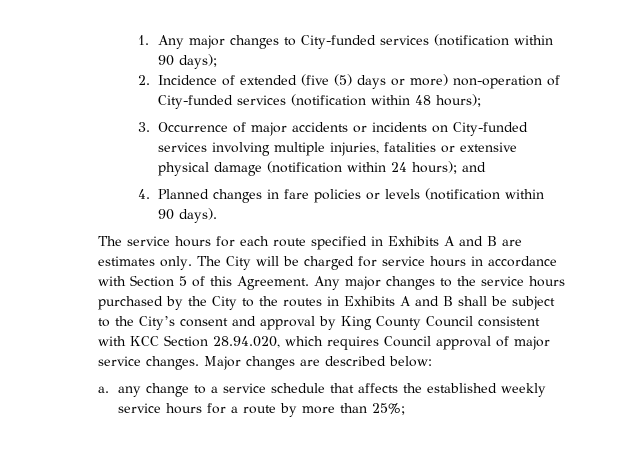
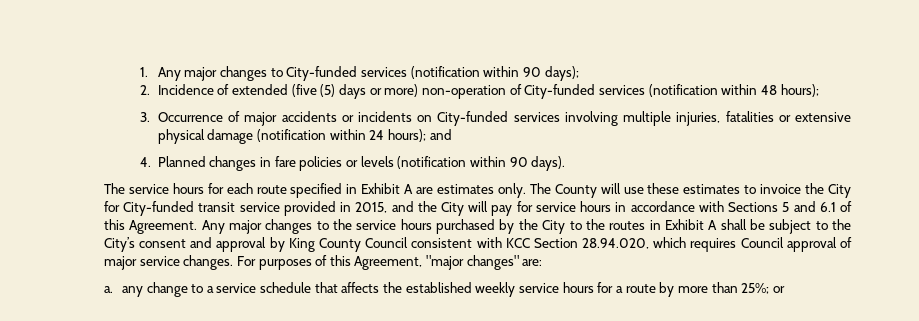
- The service hours for each route specified in Exhibits A and B are estimates only. The City will be charged for service hours in accordance with Section 5 of this Agreement.
+ The service hours for each route specified in Exhibit A are estimates only. The County will use these estimates to invoice the City for City-funded transit service provided in 2015, and the City will pay for service hours in accordance with Sections 5 and 6.1 of this Agreement.
- Any major changes to the service hours purchased by the City to the routes in Exhibits A and B shall be subject to the City’s consent and approval by King County Council consistent with KCC Section 28.94.020, which requires Council approval of major service changes.
+ Any major changes to the service hours purchased by the City to the routes in Exhibit A shall be subject to the City’s consent and approval by King County Council consistent with KCC Section 28.94.020, which requires Council approval of major service changes.
- Major changes are described below:
+ For purposes of this Agreement, "major changes" are:
- a. any change to a service schedule that affects the established weekly service hours for a route by more than 25%;
+ a. any change to a service schedule that affects the established weekly service hours for a route by more than 25%; or

